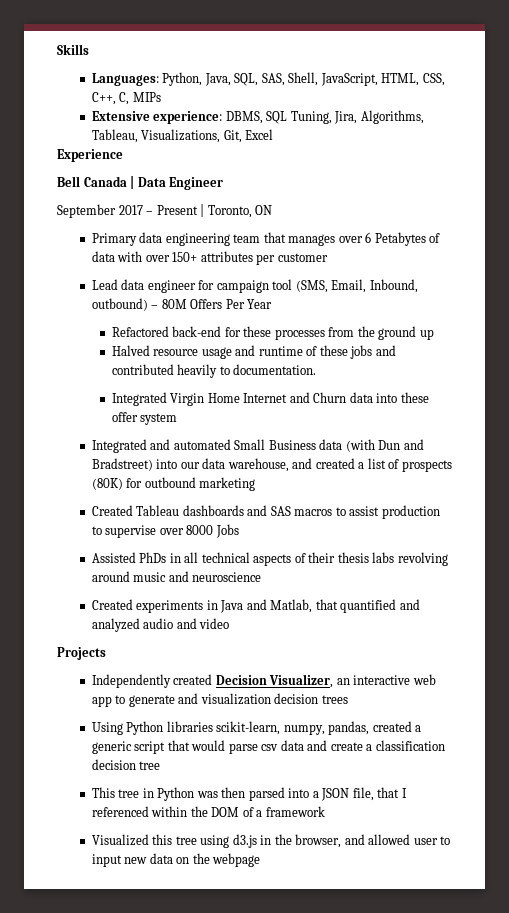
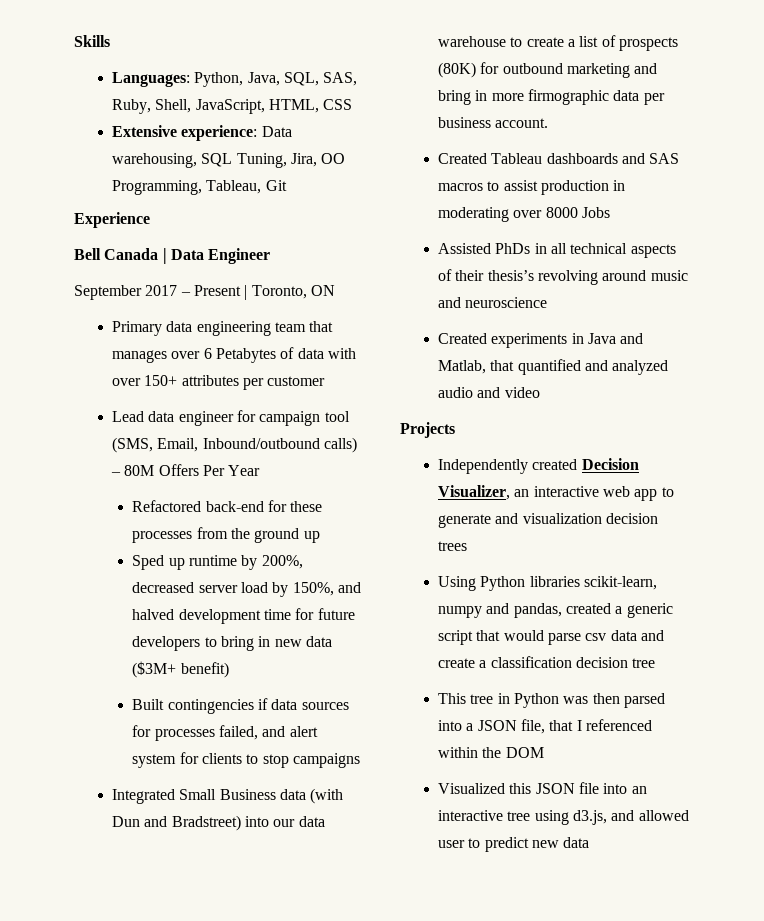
- Languages: Python, Java, SQL, SAS, Shell, JavaScript, HTML, CSS, C++, C, MIPs
+ Languages: Python, Java, SQL, SAS, Ruby, Shell, JavaScript, HTML, CSS
- Extensive experience: DBMS, SQL Tuning, Jira, Algorithms, Tableau, Visualizations, Git, Excel
+ Extensive experience: Data warehousing, SQL Tuning, Jira, OO Programming, Tableau, Git
- Lead data engineer for campaign tool (SMS, Email, Inbound, outbound) – 80M Offers Per Year
+ Lead data engineer for campaign tool (SMS, Email, Inbound/outbound calls) – 80M Offers Per Year
- Halved resource usage and runtime of these jobs and contributed heavily to documentation.
- Integrated Virgin Home Internet and Churn data into these offer system
- Integrated and automated Small Business data (with Dun and Bradstreet) into our data warehouse, and created a list of prospects (80K) for outbound marketing
+ Sped up runtime by 200%, decreased server load by 150%, and halved development time for future developers to bring in new data ($3M+ benefit)
+ Built contingencies if data sources for processes failed, and alert system for clients to stop campaigns
+ Integrated Small Business data (with Dun and Bradstreet) into our data warehouse to create a list of prospects (80K) for outbound marketing and bring in more firmographic data per business account.
- Created Tableau dashboards and SAS macros to assist production to supervise over 8000 Jobs
+ Created Tableau dashboards and SAS macros to assist production in moderating over 8000 Jobs
- Assisted PhDs in all technical aspects of their thesis labs revolving around music and neuroscience
+ Assisted PhDs in all technical aspects of their thesis’s revolving around music and neuroscience
- Using Python libraries scikit-learn, numpy, pandas, created a generic script that would parse csv data and create a classification decision tree
+ Using Python libraries scikit-learn, numpy and pandas, created a generic script that would parse csv data and create a classification decision tree
- This tree in Python was then parsed into a JSON file, that I referenced within the DOM of a framework
+ This tree in Python was then parsed into a JSON file, that I referenced within the DOM
- Visualized this tree using d3.js in the browser, and allowed user to input new data on the webpage
+ Visualized this JSON file into an interactive tree using d3.js, and allowed user to predict new data

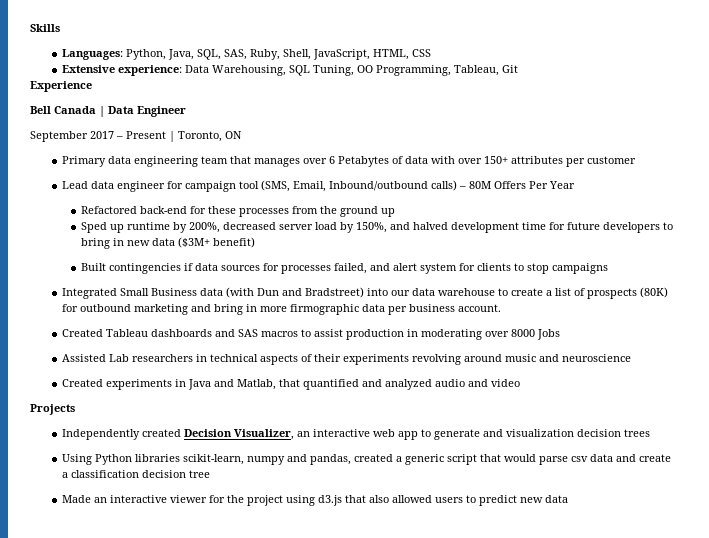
- Extensive experience: Data warehousing, SQL Tuning, Jira, OO Programming, Tableau, Git
+ Extensive experience: Data Warehousing, SQL Tuning, OO Programming, Tableau, Git
- Assisted PhDs in all technical aspects of their thesis’s revolving around music and neuroscience
+ Assisted Lab researchers in technical aspects of their experiments revolving around music and neuroscience
- This tree in Python was then parsed into a JSON file, that I referenced within the DOM
- Visualized this JSON file into an interactive tree using d3.js, and allowed user to predict new data
+ Made an interactive viewer for the project using d3.js that also allowed users to predict new data

